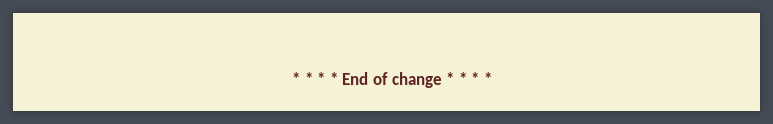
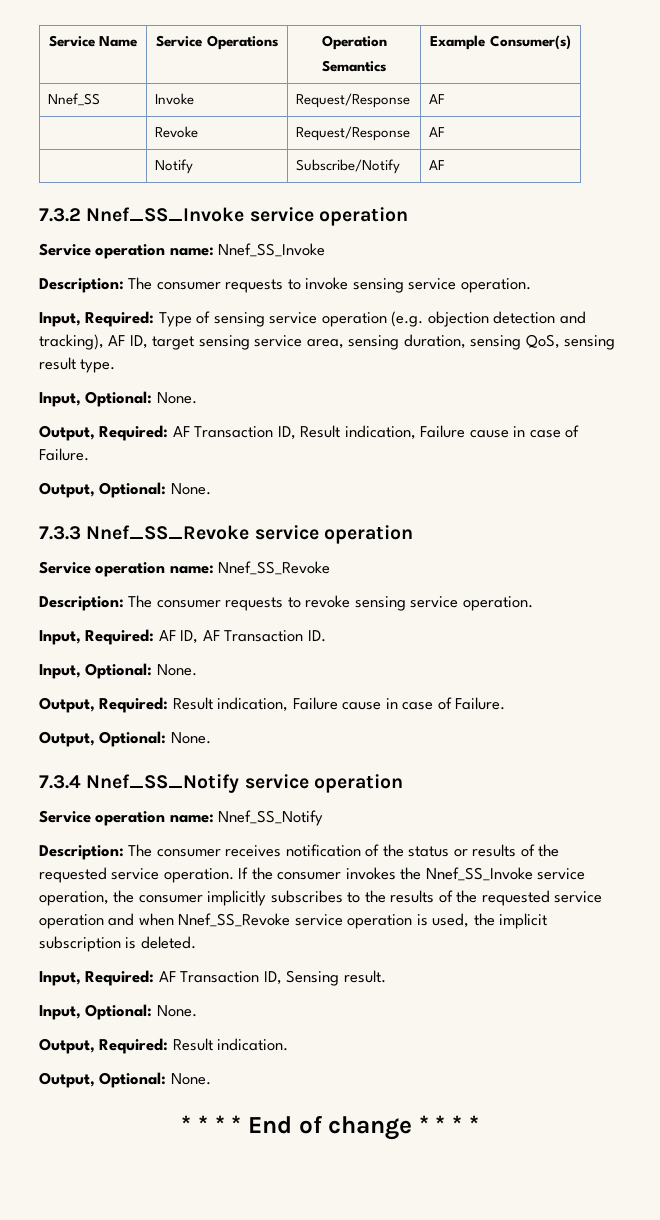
+ Service Name | Service Operations | Operation
+ Semantics | Example Consumer(s)
+ Nnef_SS | Invoke | Request/Response | AF
+ | Revoke | Request/Response | AF
+ | Notify | Subscribe/Notify | AF
+ 7.3.2 Nnef_SS_Invoke service operation
+ Service operation name: Nnef_SS_Invoke
+ Description: The consumer requests to invoke sensing service operation.
+ Input, Required: Type of sensing service operation (e.g. objection detection and tracking), AF ID, target sensing service area, sensing duration, sensing QoS, sensing result type.
+ Input, Optional: None.
+ Output, Required: AF Transaction ID, Result indication, Failure cause in case of Failure.
+ Output, Optional: None.
+ 7.3.3 Nnef_SS_Revoke service operation
+ Service operation name: Nnef_SS_Revoke
+ Description: The consumer requests to revoke sensing service operation.
+ Input, Required: AF ID, AF Transaction ID.
+ Input, Optional: None.
+ Output, Required: Result indication, Failure cause in case of Failure.
+ Output, Optional: None.
+ 7.3.4 Nnef_SS_Notify service operation
+ Service operation name: Nnef_SS_Notify
+ Description: The consumer receives notification of the status or results of the requested service operation. If the consumer invokes the Nnef_SS_Invoke service operation, the consumer implicitly subscribes to the results of the requested service operation and when Nnef_SS_Revoke service operation is used, the implicit subscription is deleted.
+ Input, Required: AF Transaction ID, Sensing result.
+ Input, Optional: None.
+ Output, Required: Result indication.
+ Output, Optional: None.

